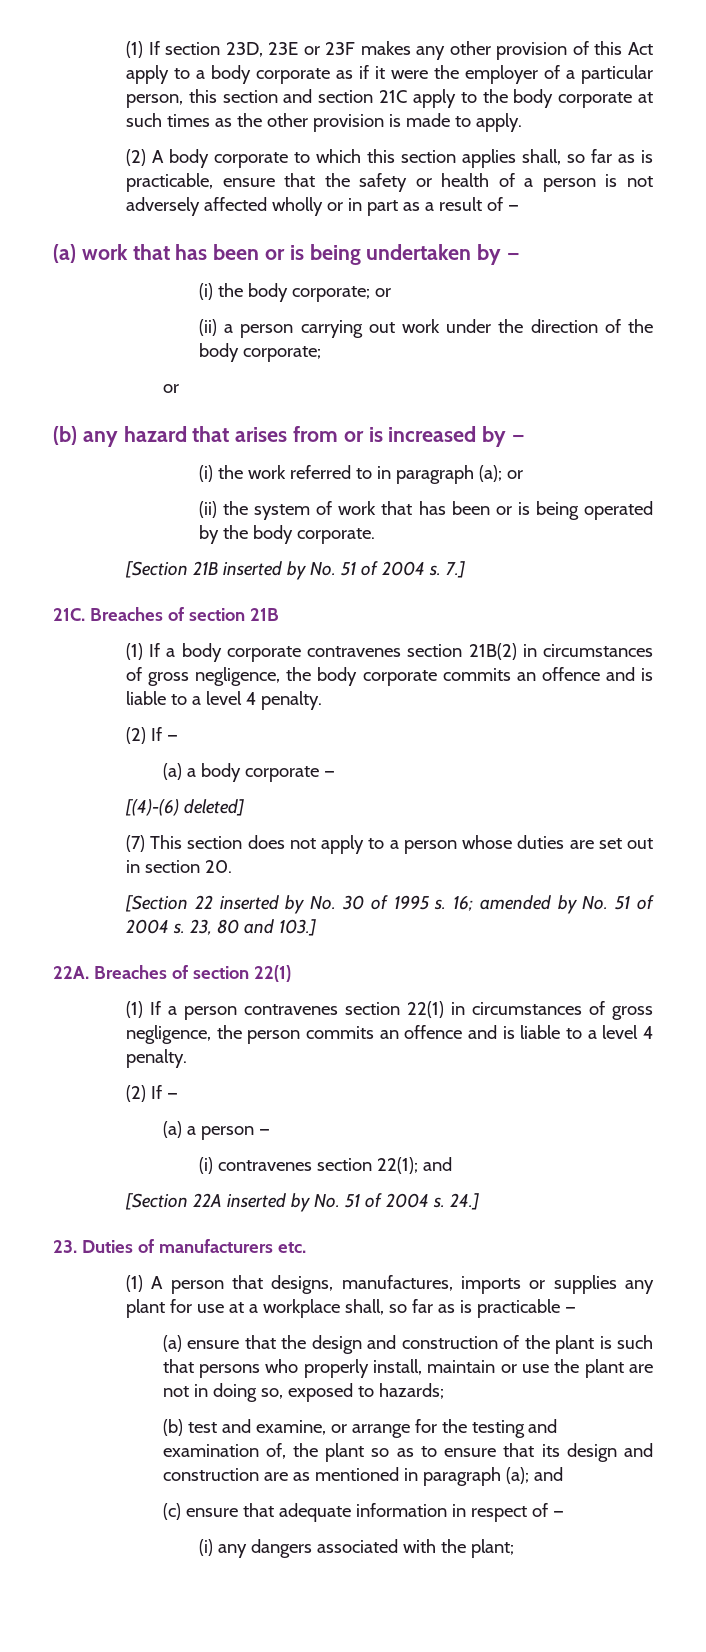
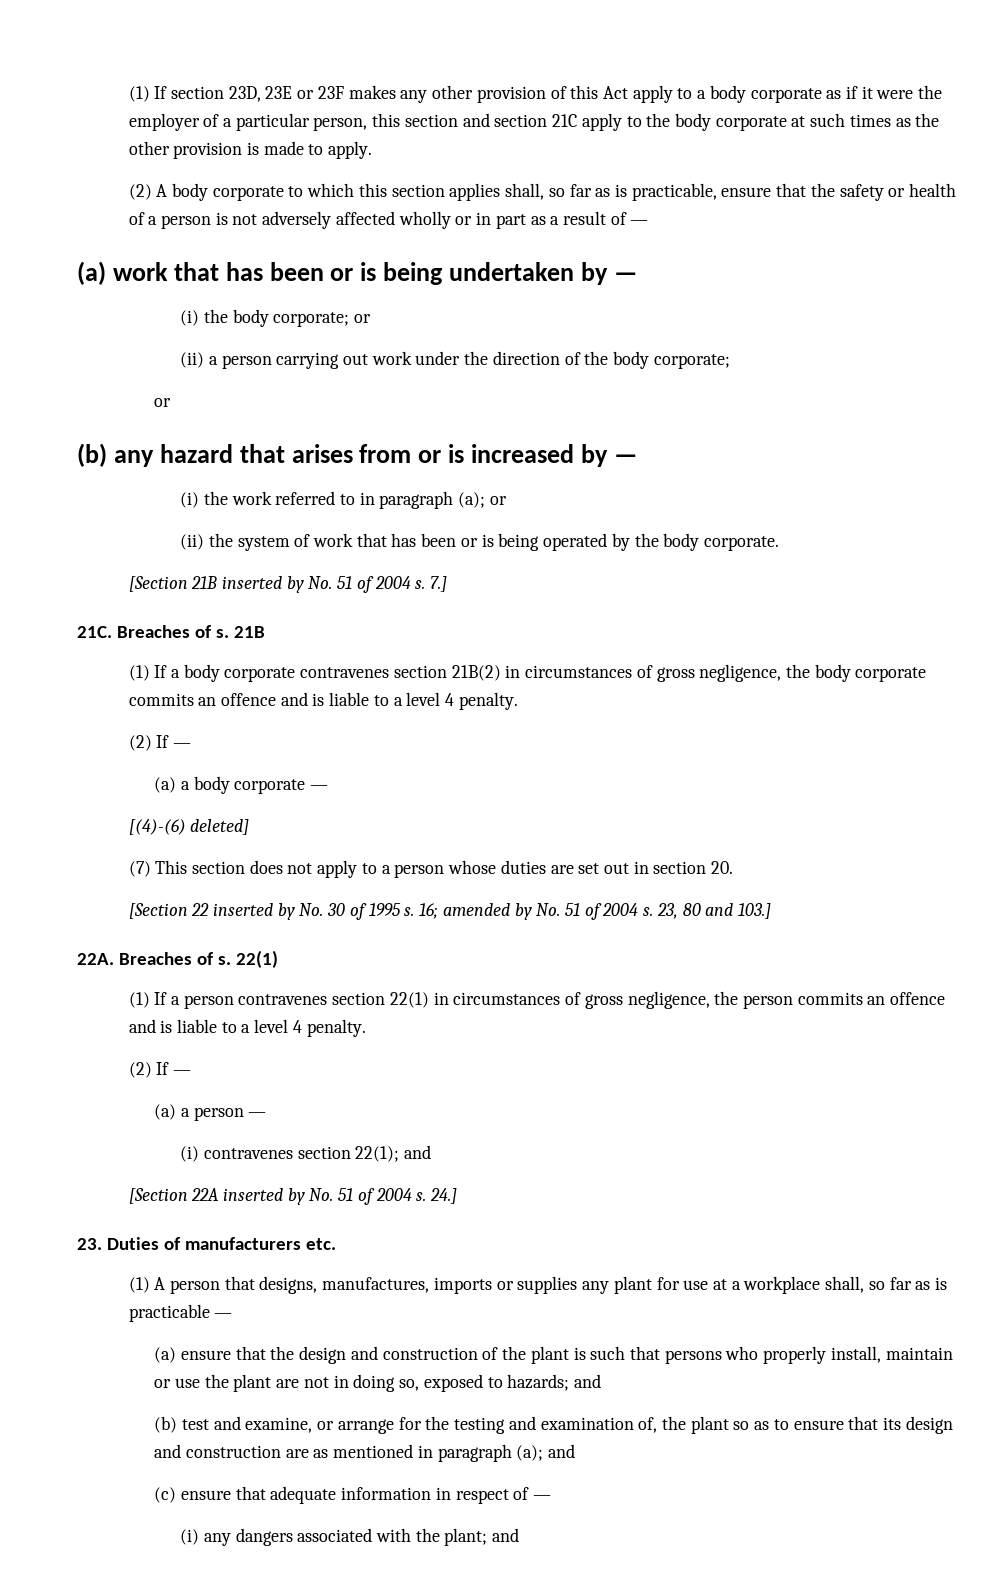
- Breaches of section 21B
+ Breaches of s. 21B
- Breaches of section 22(1)
+ Breaches of s. 22(1)
- (a) ensure that the design and construction of the plant is such that persons who properly install, maintain or use the plant are not in doing so, exposed to hazards;
+ (a) ensure that the design and construction of the plant is such that persons who properly install, maintain or use the plant are not in doing so, exposed to hazards; and
- (i) any dangers associated with the plant;
+ (i) any dangers associated with the plant; and

